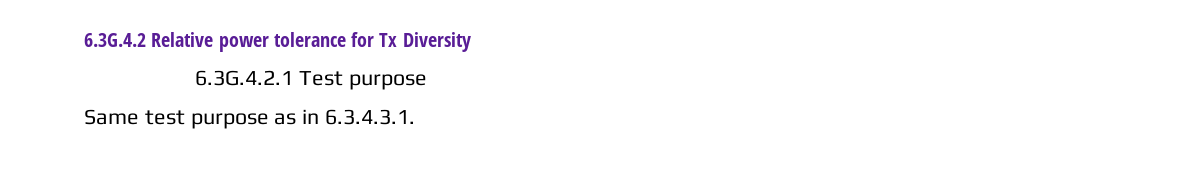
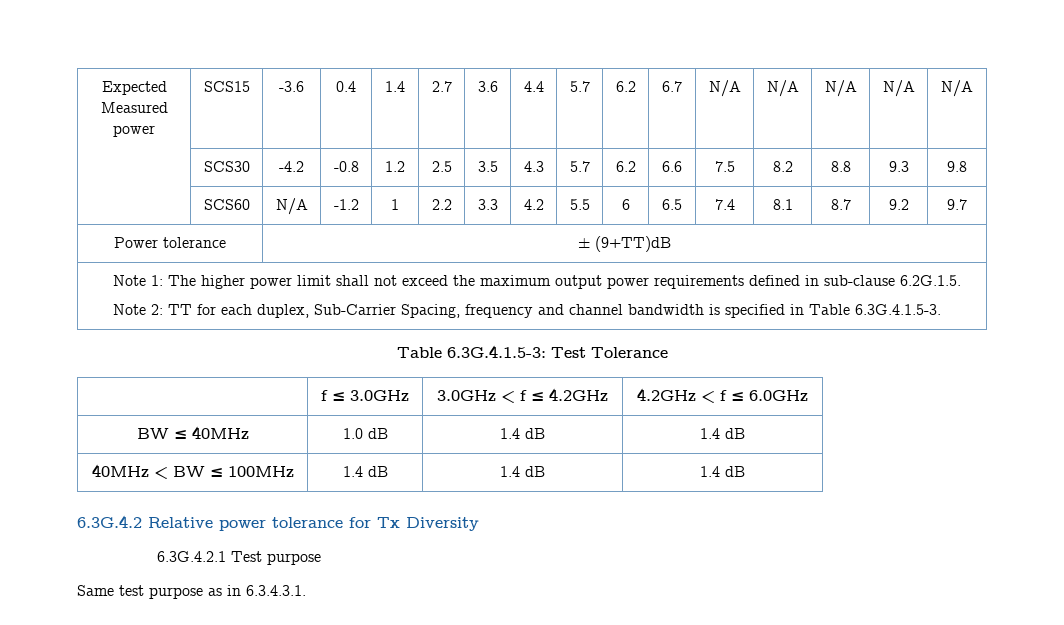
+ Expected Measured power | SCS15 | -3.6 | 0.4 | 1.4 | 2.7 | 3.6 | 4.4 | 5.7 | 6.2 | 6.7 | N/A | N/A | N/A | N/A | N/A
+ | SCS30 | -4.2 | -0.8 | 1.2 | 2.5 | 3.5 | 4.3 | 5.7 | 6.2 | 6.6 | 7.5 | 8.2 | 8.8 | 9.3 | 9.8
+ | SCS60 | N/A | -1.2 | 1 | 2.2 | 3.3 | 4.2 | 5.5 | 6 | 6.5 | 7.4 | 8.1 | 8.7 | 9.2 | 9.7
+ Power tolerance | ± (9+TT)dB
+ Note 1: The higher power limit shall not exceed the maximum output power requirements defined in sub-clause 6.2G.1.5.
+ Note 2: TT for each duplex, Sub-Carrier Spacing, frequency and channel bandwidth is specified in Table 6.3G.4.1.5-3.
+ Table 6.3G.4.1.5-3: Test Tolerance
+ | f ≤ 3.0GHz | 3.0GHz < f ≤ 4.2GHz | 4.2GHz < f ≤ 6.0GHz
+ BW ≤ 40MHz | 1.0 dB | 1.4 dB | 1.4 dB
+ 40MHz < BW ≤ 100MHz | 1.4 dB | 1.4 dB | 1.4 dB

